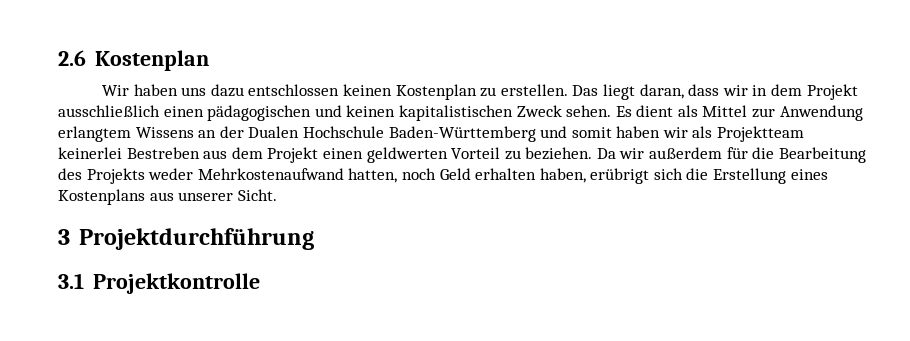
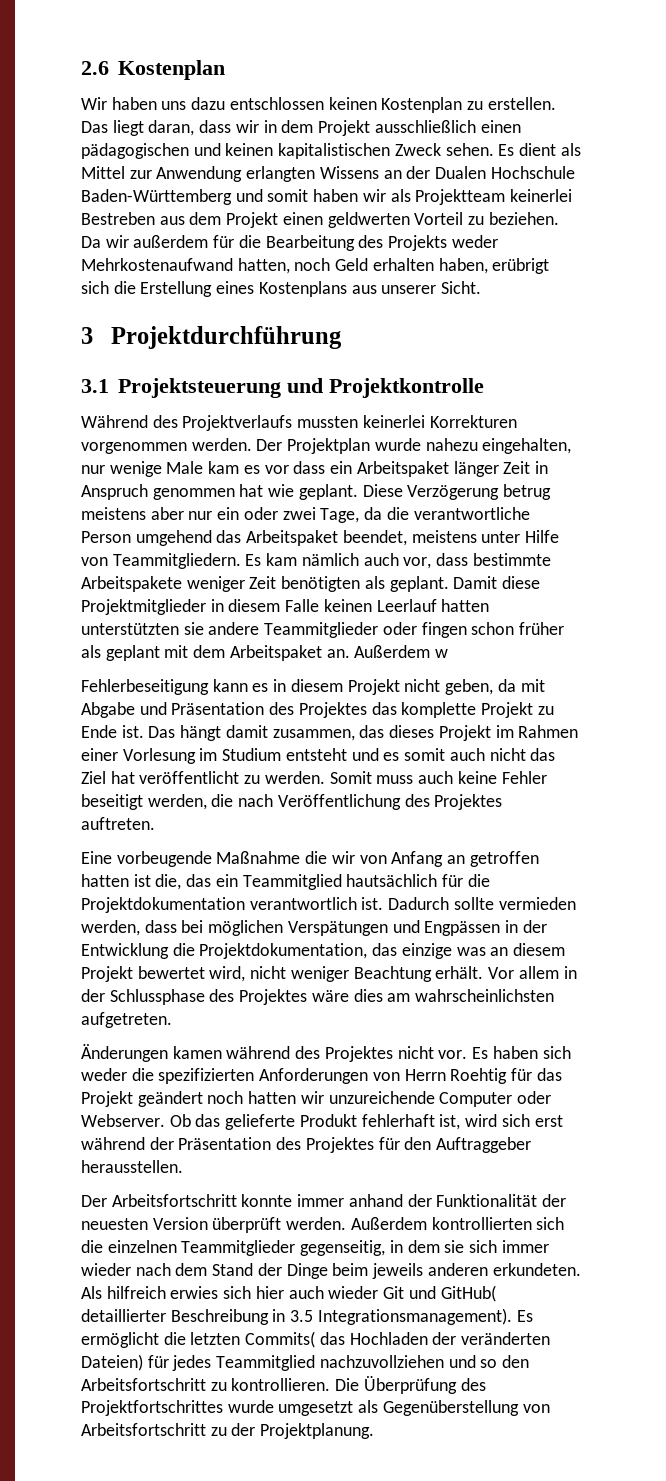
- Es dient als Mittel zur Anwendung erlangtem Wissens an der Dualen Hochschule Baden-Württemberg und somit haben wir als Projektteam keinerlei Bestreben aus dem Projekt einen geldwerten Vorteil zu beziehen.
+ Es dient als Mittel zur Anwendung erlangten Wissens an der Dualen Hochschule Baden-Württemberg und somit haben wir als Projektteam keinerlei Bestreben aus dem Projekt einen geldwerten Vorteil zu beziehen.
- 3.1 Projektkontrolle
+ 3.1 Projektsteuerung und Projektkontrolle
+ Während des Projektverlaufs mussten keinerlei Korrekturen vorgenommen werden. Der Projektplan wurde nahezu eingehalten, nur wenige Male kam es vor dass ein Arbeitspaket länger Zeit in Anspruch genommen hat wie geplant. Diese Verzögerung betrug meistens aber nur ein oder zwei Tage, da die verantwortliche Person umgehend das Arbeitspaket beendet, meistens unter Hilfe von Teammitgliedern. Es kam nämlich auch vor, dass bestimmte Arbeitspakete weniger Zeit benötigten als geplant. Damit diese Projektmitglieder in diesem Falle keinen Leerlauf hatten unterstützten sie andere Teammitglieder oder fingen schon früher als geplant mit dem Arbeitspaket an. Außerdem w
+ Fehlerbeseitigung kann es in diesem Projekt nicht geben, da mit Abgabe und Präsentation des Projektes das komplette Projekt zu Ende ist. Das hängt damit zusammen, das dieses Projekt im Rahmen einer Vorlesung im Studium entsteht und es somit auch nicht das Ziel hat veröffentlicht zu werden. Somit muss auch keine Fehler beseitigt werden, die nach Veröffentlichung des Projektes auftreten.
+ Eine vorbeugende Maßnahme die wir von Anfang an getroffen hatten ist die, das ein Teammitglied hautsächlich für die Projektdokumentation verantwortlich ist. Dadurch sollte vermieden werden, dass bei möglichen Verspätungen und Engpässen in der Entwicklung die Projektdokumentation, das einzige was an diesem Projekt bewertet wird, nicht weniger Beachtung erhält. Vor allem in der Schlussphase des Projektes wäre dies am wahrscheinlichsten aufgetreten.
+ Änderungen kamen während des Projektes nicht vor. Es haben sich weder die spezifizierten Anforderungen von Herrn Roehtig für das Projekt geändert noch hatten wir unzureichende Computer oder Webserver. Ob das gelieferte Produkt fehlerhaft ist, wird sich erst während der Präsentation des Projektes für den Auftraggeber herausstellen.
+ Der Arbeitsfortschritt konnte immer anhand der Funktionalität der neuesten Version überprüft werden. Außerdem kontrollierten sich die einzelnen Teammitglieder gegenseitig, in dem sie sich immer wieder nach dem Stand der Dinge beim jeweils anderen erkundeten. Als hilfreich erwies sich hier auch wieder Git und GitHub( detaillierter Beschreibung in 3.5 Integrationsmanagement). Es ermöglicht die letzten Commits( das Hochladen der veränderten Dateien) für jedes Teammitglied nachzuvollziehen und so den Arbeitsfortschritt zu kontrollieren. Die Überprüfung des Projektfortschrittes wurde umgesetzt als Gegenüberstellung von Arbeitsfortschritt zu der Projektplanung.

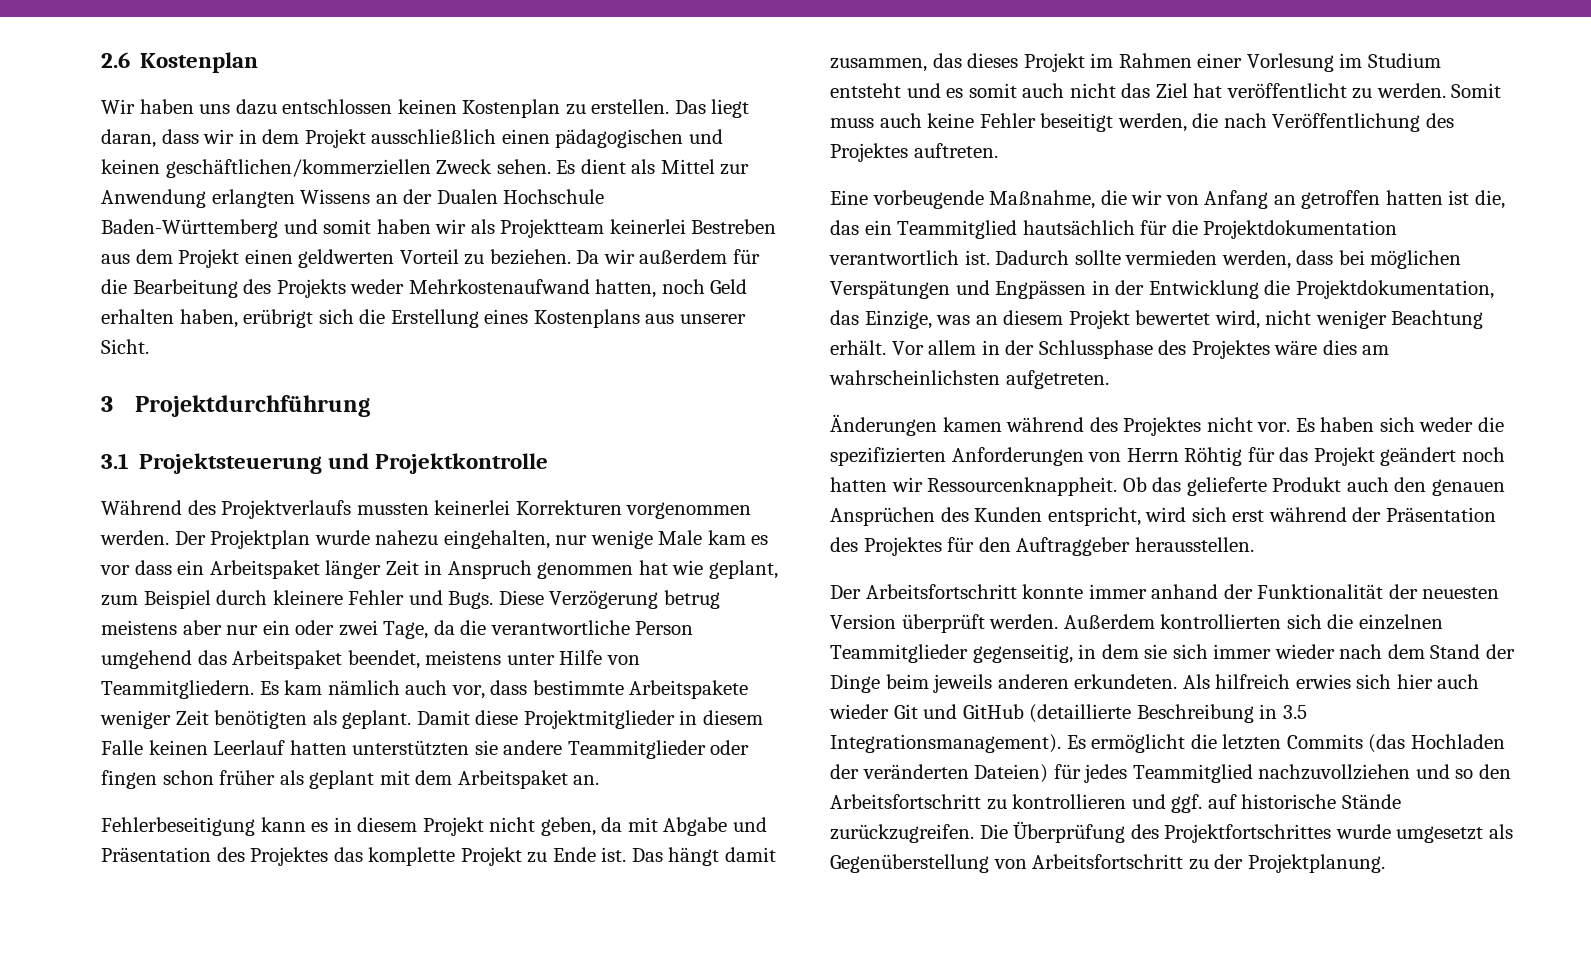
- Das liegt daran, dass wir in dem Projekt ausschließlich einen pädagogischen und keinen kapitalistischen Zweck sehen.
+ Das liegt daran, dass wir in dem Projekt ausschließlich einen pädagogischen und keinen geschäftlichen/kommerziellen Zweck sehen.
- Der Projektplan wurde nahezu eingehalten, nur wenige Male kam es vor dass ein Arbeitspaket länger Zeit in Anspruch genommen hat wie geplant.
+ Der Projektplan wurde nahezu eingehalten, nur wenige Male kam es vor dass ein Arbeitspaket länger Zeit in Anspruch genommen hat wie geplant, zum Beispiel durch kleinere Fehler und Bugs.
- Außerdem w
- Eine vorbeugende Maßnahme die wir von Anfang an getroffen hatten ist die, das ein Teammitglied hautsächlich für die Projektdokumentation verantwortlich ist.
+ Eine vorbeugende Maßnahme, die wir von Anfang an getroffen hatten ist die, das ein Teammitglied hautsächlich für die Projektdokumentation verantwortlich ist.
- Dadurch sollte vermieden werden, dass bei möglichen Verspätungen und Engpässen in der Entwicklung die Projektdokumentation, das einzige was an diesem Projekt bewertet wird, nicht weniger Beachtung erhält.
+ Dadurch sollte vermieden werden, dass bei möglichen Verspätungen und Engpässen in der Entwicklung die Projektdokumentation, das Einzige, was an diesem Projekt bewertet wird, nicht weniger Beachtung erhält.
- Es haben sich weder die spezifizierten Anforderungen von Herrn Roehtig für das Projekt geändert noch hatten wir unzureichende Computer oder Webserver. Ob das gelieferte Produkt fehlerhaft ist, wird sich erst während der Präsentation des Projektes für den Auftraggeber herausstellen.
+ Es haben sich weder die spezifizierten Anforderungen von Herrn Röhtig für das Projekt geändert noch hatten wir Ressourcenknappheit. Ob das gelieferte Produkt auch den genauen Ansprüchen des Kunden entspricht, wird sich erst während der Präsentation des Projektes für den Auftraggeber herausstellen.
- Als hilfreich erwies sich hier auch wieder Git und GitHub( detaillierter Beschreibung in 3.5 Integrationsmanagement).
+ Als hilfreich erwies sich hier auch wieder Git und GitHub (detaillierte Beschreibung in 3.5 Integrationsmanagement).
- Es ermöglicht die letzten Commits( das Hochladen der veränderten Dateien) für jedes Teammitglied nachzuvollziehen und so den Arbeitsfortschritt zu kontrollieren.
+ Es ermöglicht die letzten Commits (das Hochladen der veränderten Dateien) für jedes Teammitglied nachzuvollziehen und so den Arbeitsfortschritt zu kontrollieren und ggf. auf historische Stände zurückzugreifen.

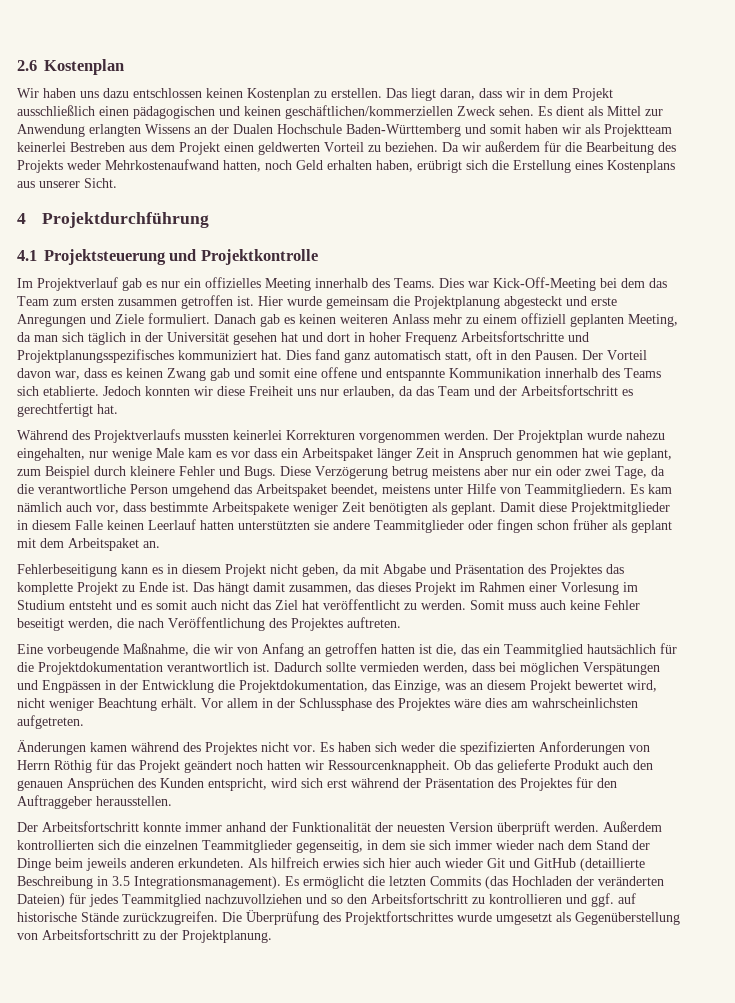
- 3 Projektdurchführung
+ 4 Projektdurchführung
- 3.1 Projektsteuerung und Projektkontrolle
+ 4.1 Projektsteuerung und Projektkontrolle
+ Im Projektverlauf gab es nur ein offizielles Meeting innerhalb des Teams. Dies war Kick-Off-Meeting bei dem das Team zum ersten zusammen getroffen ist. Hier wurde gemeinsam die Projektplanung abgesteckt und erste Anregungen und Ziele formuliert. Danach gab es keinen weiteren Anlass mehr zu einem offiziell geplanten Meeting, da man sich täglich in der Universität gesehen hat und dort in hoher Frequenz Arbeitsfortschritte und Projektplanungsspezifisches kommuniziert hat. Dies fand ganz automatisch statt, oft in den Pausen. Der Vorteil davon war, dass es keinen Zwang gab und somit eine offene und entspannte Kommunikation innerhalb des Teams sich etablierte. Jedoch konnten wir diese Freiheit uns nur erlauben, da das Team und der Arbeitsfortschritt es gerechtfertigt hat.
- Es haben sich weder die spezifizierten Anforderungen von Herrn Röhtig für das Projekt geändert noch hatten wir Ressourcenknappheit.
+ Es haben sich weder die spezifizierten Anforderungen von Herrn Röthig für das Projekt geändert noch hatten wir Ressourcenknappheit.

